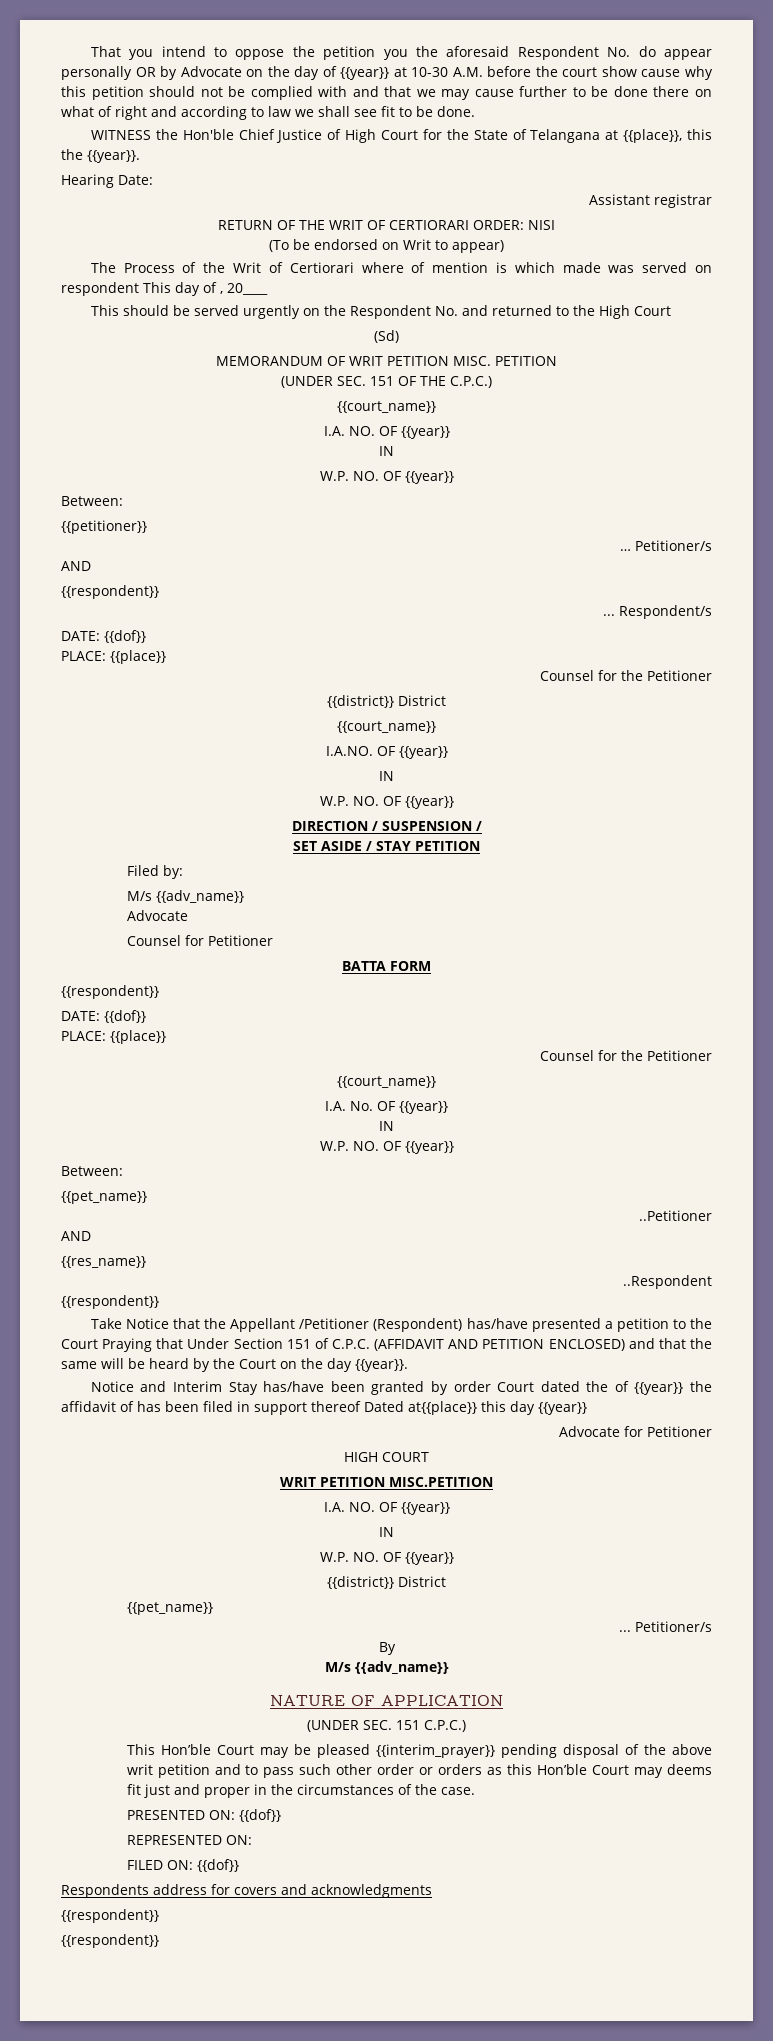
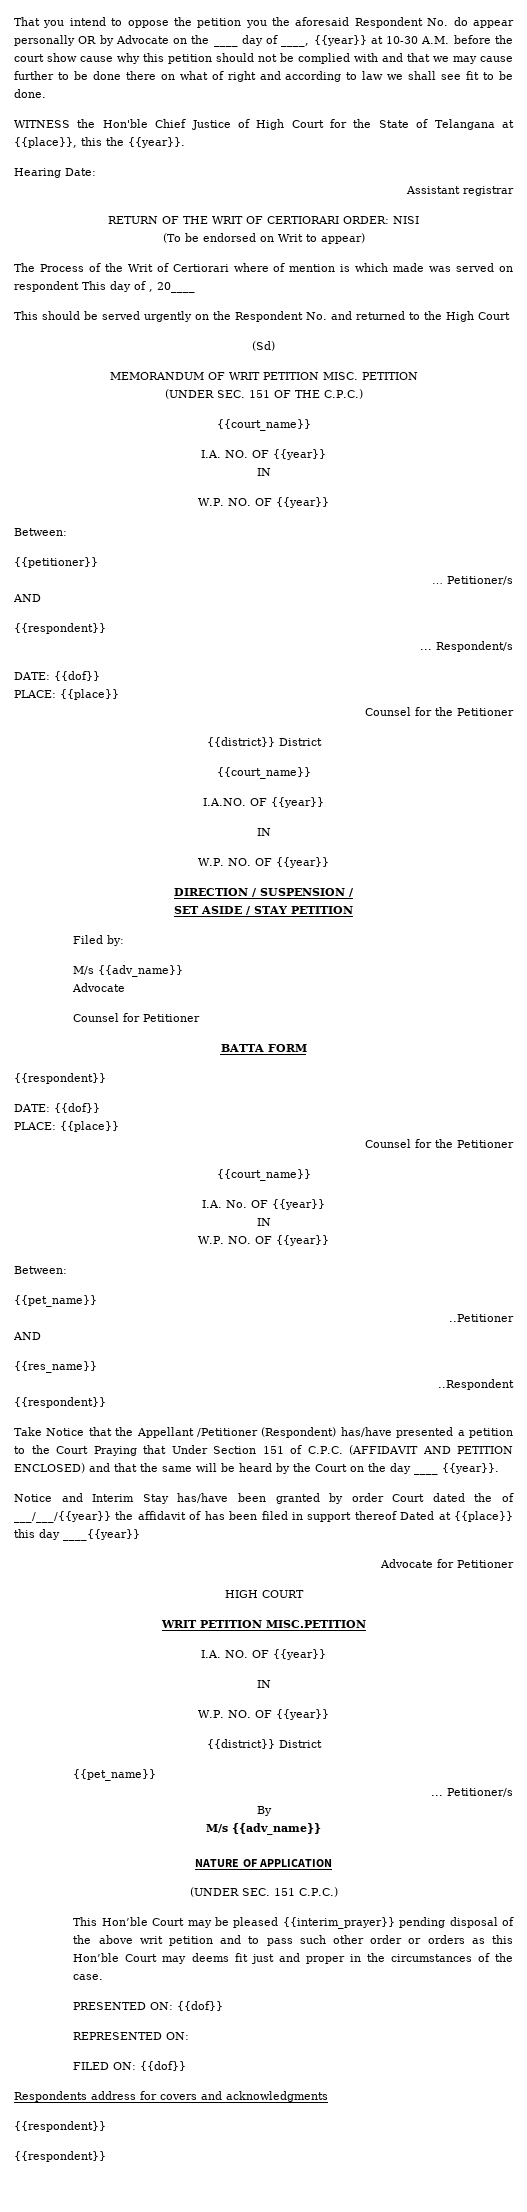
- That you intend to oppose the petition you the aforesaid Respondent No. do appear personally OR by Advocate on the day of {{year}} at 10-30 A.M. before the court show cause why this petition should not be complied with and that we may cause further to be done there on what of right and according to law we shall see fit to be done.
+ That you intend to oppose the petition you the aforesaid Respondent No. do appear personally OR by Advocate on the ____ day of ____, {{year}} at 10-30 A.M. before the court show cause why this petition should not be complied with and that we may cause further to be done there on what of right and according to law we shall see fit to be done.
- Take Notice that the Appellant /Petitioner (Respondent) has/have presented a petition to the Court Praying that Under Section 151 of C.P.C. (AFFIDAVIT AND PETITION ENCLOSED) and that the same will be heard by the Court on the day {{year}}.
+ Take Notice that the Appellant /Petitioner (Respondent) has/have presented a petition to the Court Praying that Under Section 151 of C.P.C. (AFFIDAVIT AND PETITION ENCLOSED) and that the same will be heard by the Court on the day ____ {{year}}.
- Notice and Interim Stay has/have been granted by order Court dated the of {{year}} the affidavit of has been filed in support thereof Dated at{{place}} this day {{year}}
+ Notice and Interim Stay has/have been granted by order Court dated the of ___/___/{{year}} the affidavit of has been filed in support thereof Dated at {{place}} this day ____{{year}}

